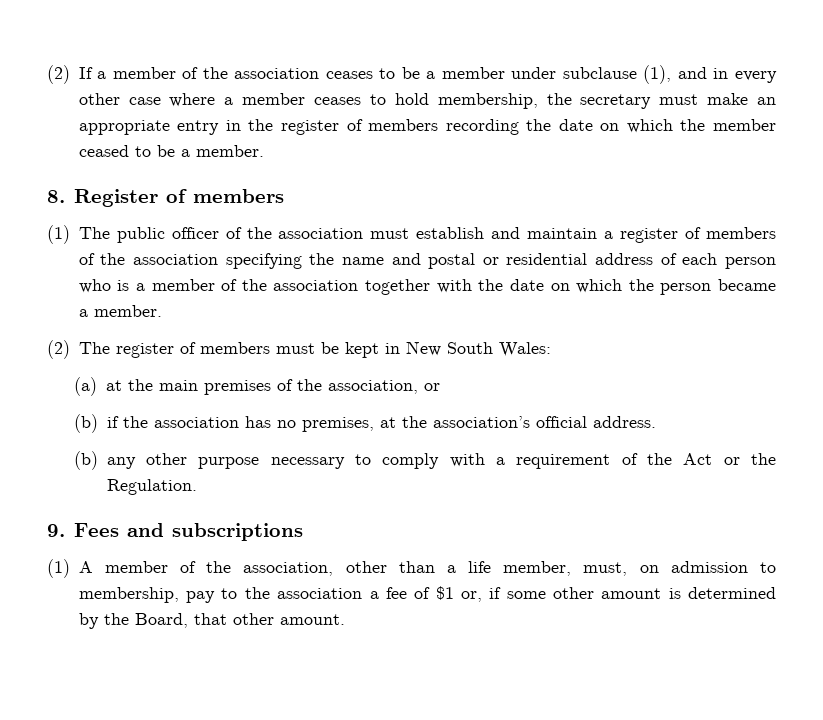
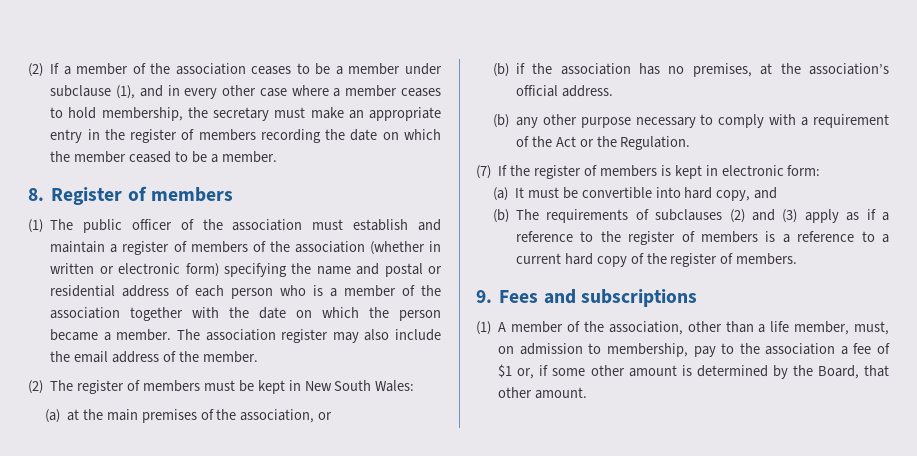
- (1) The public officer of the association must establish and maintain a register of members of the association specifying the name and postal or residential address of each person who is a member of the association together with the date on which the person became a member.
+ (1) The public officer of the association must establish and maintain a register of members of the association (whether in written or electronic form) specifying the name and postal or residential address of each person who is a member of the association together with the date on which the person became a member. The association register may also include the email address of the member.
+ (7) If the register of members is kept in electronic form:
+ (a) It must be convertible into hard copy, and
+ (b) The requirements of subclauses (2) and (3) apply as if a reference to the register of members is a reference to a current hard copy of the register of members.

